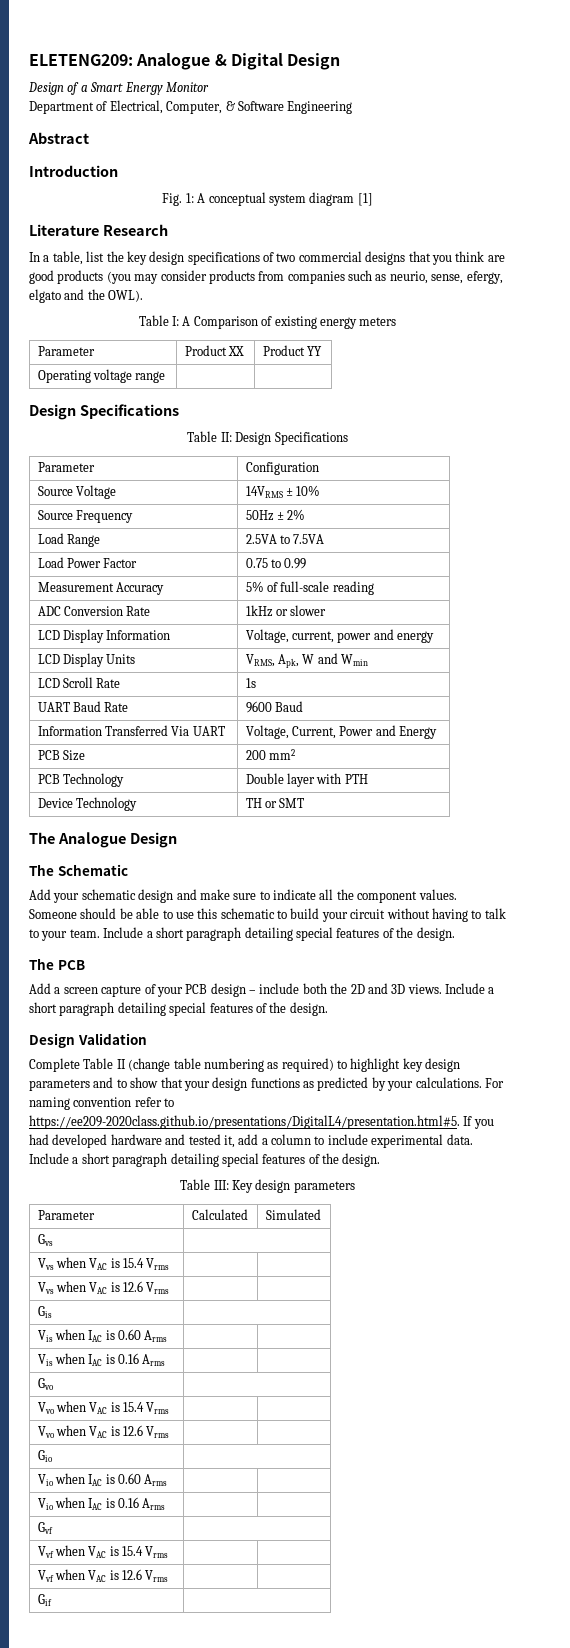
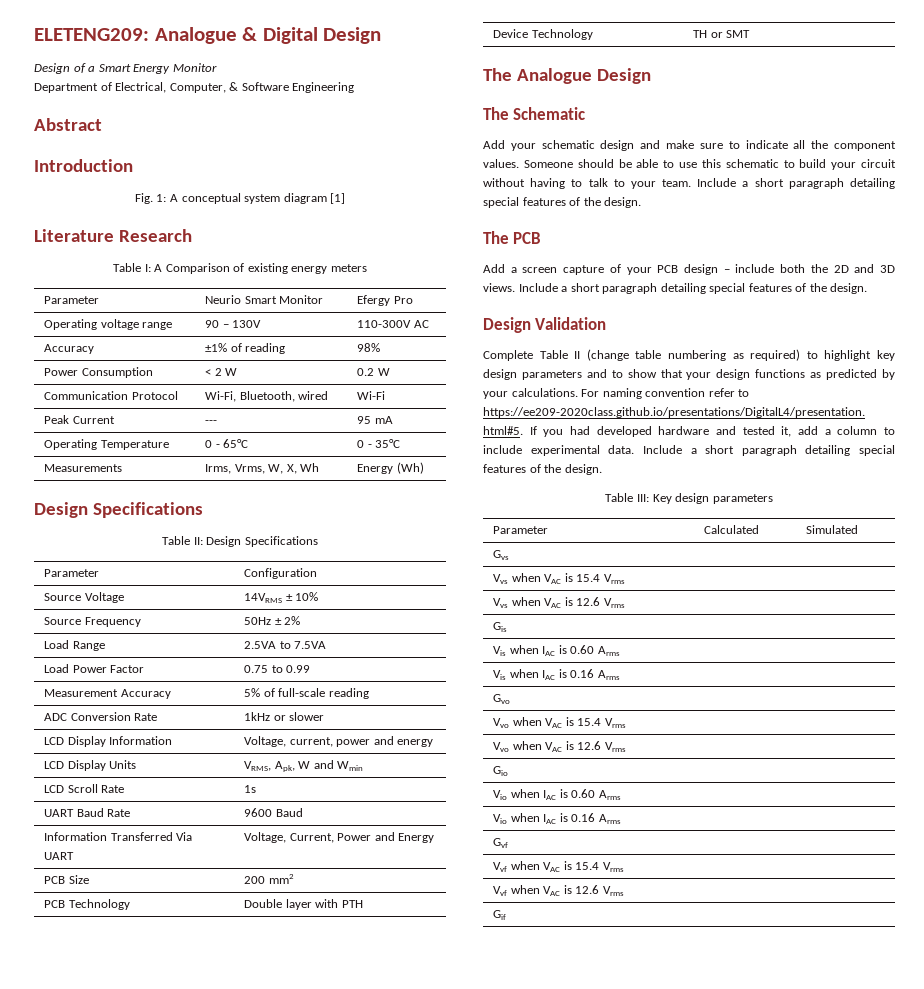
- In a table, list the key design specifications of two commercial designs that you think are good products (you may consider products from companies such as neurio, sense, efergy, elgato and the OWL).
- Parameter | Product XX | Product YY
- Operating voltage range | |
+ Parameter | Neurio Smart Monitor | Efergy Pro
+ Operating voltage range | 90 – 130V | 110-300V AC
+ Accuracy | ±1% of reading | 98%
+ Power Consumption | < 2 W | 0.2 W
+ Communication Protocol | Wi-Fi, Bluetooth, wired | Wi-Fi
+ Peak Current | --- | 95 mA
+ Operating Temperature | 0 - 65°C | 0 - 35°C
+ Measurements | Irms, Vrms, W, X, Wh | Energy (Wh)

